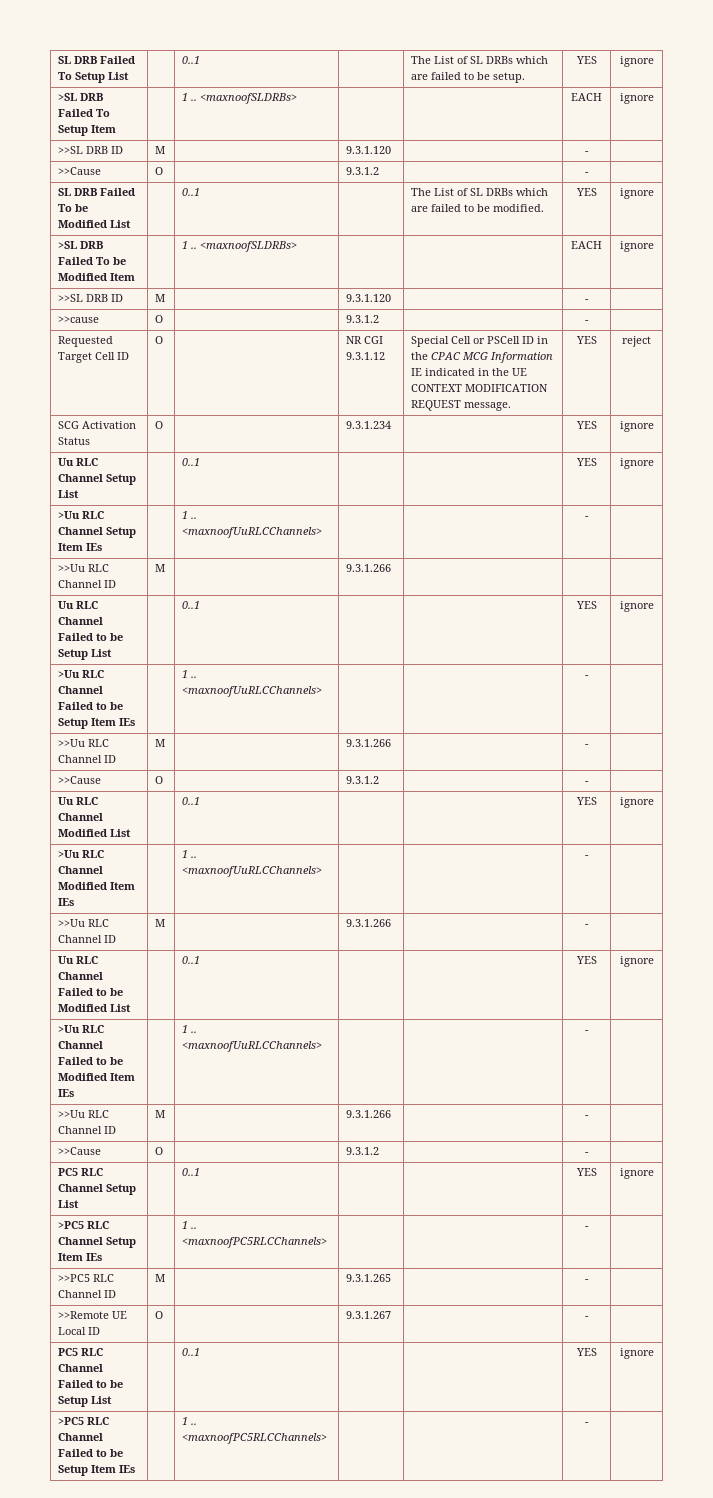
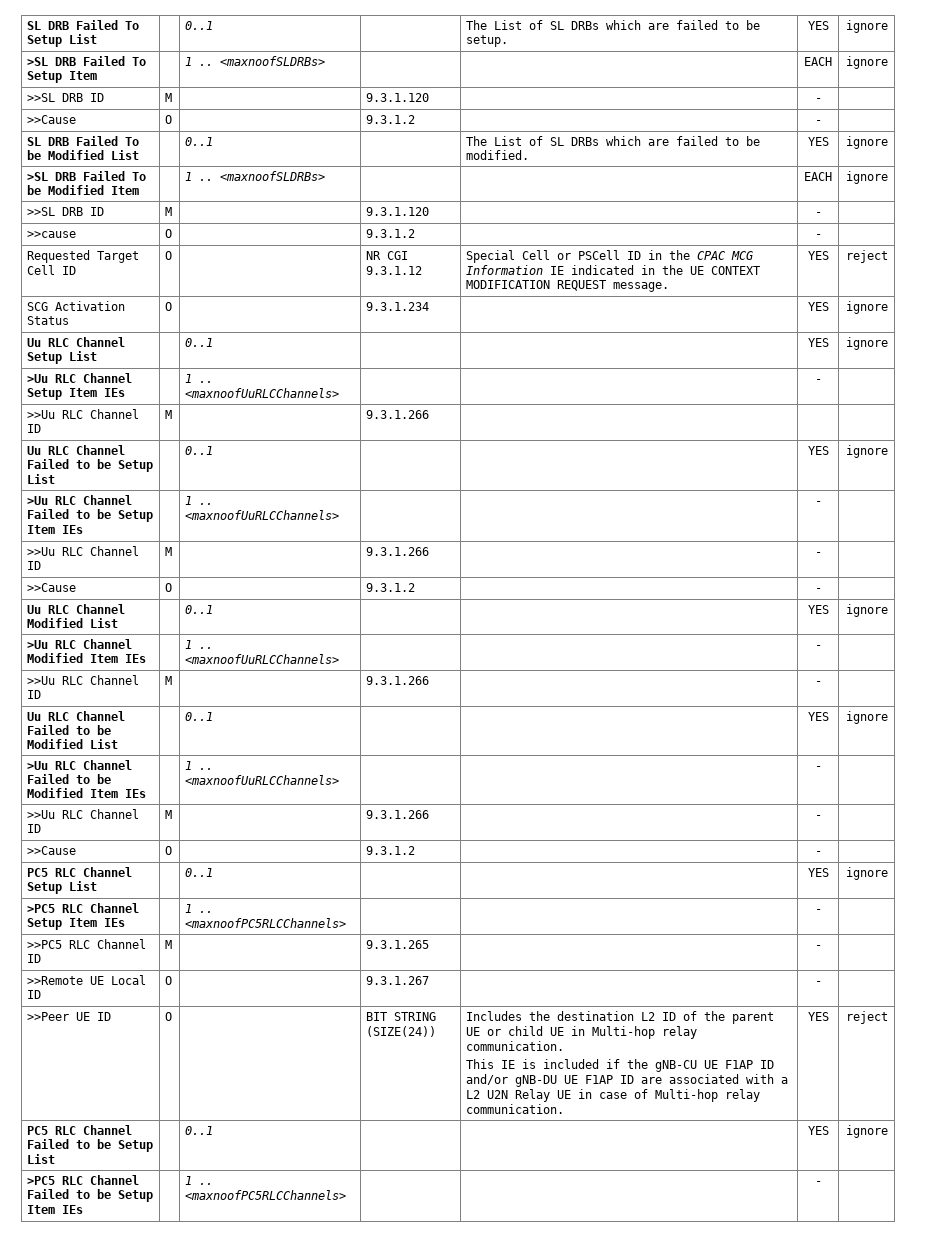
+ >>Peer UE ID | O | | BIT STRING (SIZE(24)) | Includes the destination L2 ID of the parent UE or child UE in Multi-hop relay communication.
+ This IE is included if the gNB-CU UE F1AP ID and/or gNB-DU UE F1AP ID are associated with a L2 U2N Relay UE in case of Multi-hop relay communication. | YES | reject

